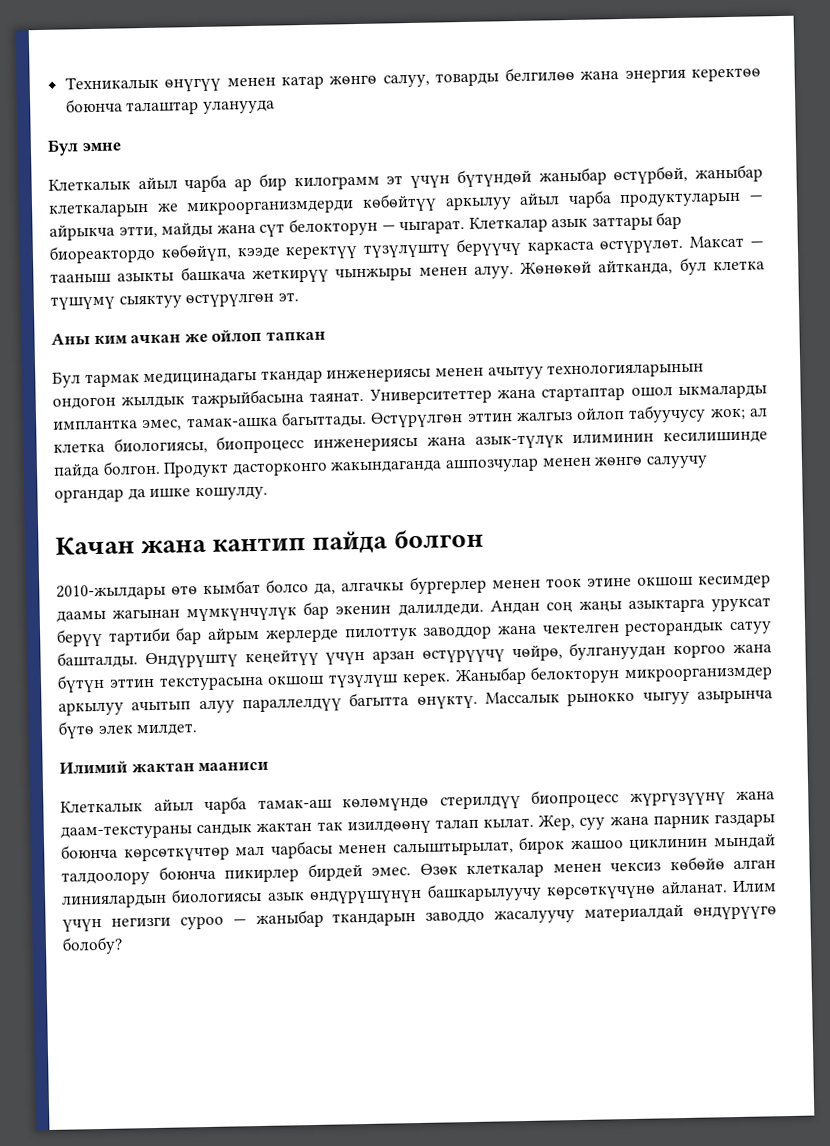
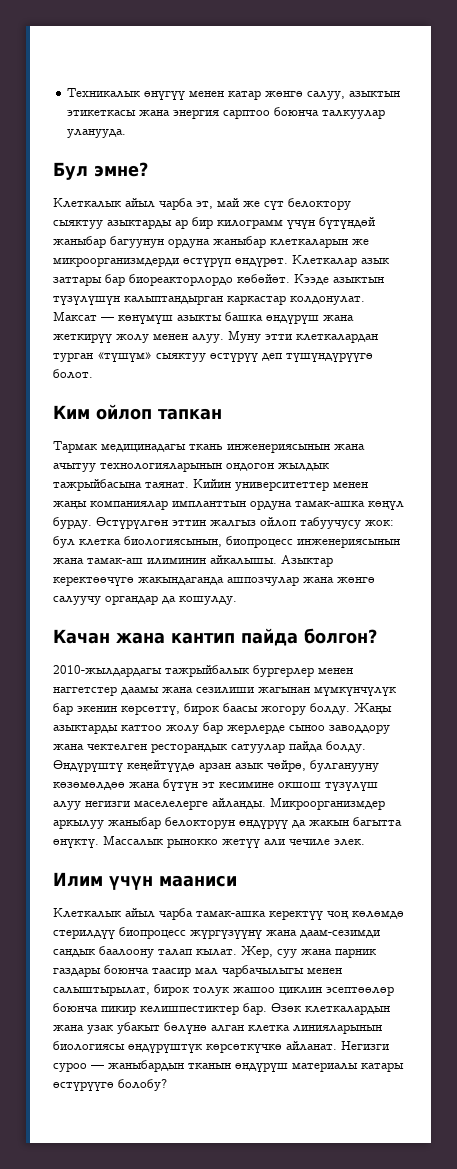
- Техникалык өнүгүү менен катар жөнгө салуу, товарды белгилөө жана энергия керектөө боюнча талаштар уланууда
- Бул эмне
- Клеткалык айыл чарба ар бир килограмм эт үчүн бүтүндөй жаныбар өстүрбөй, жаныбар клеткаларын же микроорганизмдерди көбөйтүү аркылуу айыл чарба продуктуларын — айрыкча этти, майды жана сүт белокторун — чыгарат. Клеткалар азык заттары бар биореактордо көбөйүп, кээде керектүү түзүлүштү берүүчү каркаста өстүрүлөт. Максат — тааныш азыкты башкача жеткирүү чынжыры менен алуу. Жөнөкөй айтканда, бул клетка түшүмү сыяктуу өстүрүлгөн эт.
- Аны ким ачкан же ойлоп тапкан
- Бул тармак медицинадагы ткандар инженериясы менен ачытуу технологияларынын ондогон жылдык тажрыйбасына таянат.
+ Техникалык өнүгүү менен катар жөнгө салуу, азыктын этикеткасы жана энергия сарптоо боюнча талкуулар уланууда.
+ Бул эмне?
+ Клеткалык айыл чарба эт, май же сүт белоктору сыяктуу азыктарды ар бир килограмм үчүн бүтүндөй жаныбар багуунун ордуна жаныбар клеткаларын же микроорганизмдерди өстүрүп өндүрөт. Клеткалар азык заттары бар биореакторлордо көбөйөт. Кээде азыктын түзүлүшүн калыптандырган каркастар колдонулат. Максат — көнүмүш азыкты башка өндүрүш жана жеткирүү жолу менен алуу. Муну этти клеткалардан турган «түшүм» сыяктуу өстүрүү деп түшүндүрүүгө болот.
+ Ким ойлоп тапкан
+ Тармак медицинадагы ткань инженериясынын жана ачытуу технологияларынын ондогон жылдык тажрыйбасына таянат.
- Университеттер жана стартаптар ошол ыкмаларды имплантка эмес, тамак-ашка багыттады.
+ Кийин университеттер менен жаңы компаниялар импланттын ордуна тамак-ашка көңүл бурду.
- Өстүрүлгөн эттин жалгыз ойлоп табуучусу жок; ал клетка биологиясы, биопроцесс инженериясы жана азык-түлүк илиминин кесилишинде пайда болгон. Продукт дасторконго жакындаганда ашпозчулар менен жөнгө салуучу органдар да ишке кошулду.
+ Өстүрүлгөн эттин жалгыз ойлоп табуучусу жок: бул клетка биологиясынын, биопроцесс инженериясынын жана тамак-аш илиминин айкалышы. Азыктар керектөөчүгө жакындаганда ашпозчулар жана жөнгө салуучу органдар да кошулду.
- Качан жана кантип пайда болгон
- 2010-жылдары өтө кымбат болсо да, алгачкы бургерлер менен тоок этине окшош кесимдер даамы жагынан мүмкүнчүлүк бар экенин далилдеди. Андан соң жаңы азыктарга уруксат берүү тартиби бар айрым жерлерде пилоттук заводдор жана чектелген ресторандык сатуу башталды. Өндүрүштү кеңейтүү үчүн арзан өстүрүүчү чөйрө, булгануудан коргоо жана бүтүн эттин текстурасына окшош түзүлүш керек. Жаныбар белокторун микроорганизмдер аркылуу ачытып алуу параллелдүү багытта өнүктү. Массалык рынокко чыгуу азырынча бүтө элек милдет.
- Илимий жактан мааниси
- Клеткалык айыл чарба тамак-аш көлөмүндө стерилдүү биопроцесс жүргүзүүнү жана даам-текстураны сандык жактан так изилдөөнү талап кылат.
+ Качан жана кантип пайда болгон?
+ 2010-жылдардагы тажрыйбалык бургерлер менен наггетстер даамы жана сезилиши жагынан мүмкүнчүлүк бар экенин көрсөттү, бирок баасы жогору болду. Жаңы азыктарды каттоо жолу бар жерлерде сыноо заводдору жана чектелген ресторандык сатуулар пайда болду. Өндүрүштү кеңейтүүдө арзан азык чөйрө, булганууну көзөмөлдөө жана бүтүн эт кесимине окшош түзүлүш алуу негизги маселелерге айланды. Микроорганизмдер аркылуу жаныбар белокторун өндүрүү да жакын багытта өнүктү. Массалык рынокко жетүү али чечиле элек.
+ Илим үчүн мааниси
+ Клеткалык айыл чарба тамак-ашка керектүү чоң көлөмдө стерилдүү биопроцесс жүргүзүүнү жана даам-сезимди сандык баалоону талап кылат.
- Жер, суу жана парник газдары боюнча көрсөткүчтөр мал чарбасы менен салыштырылат, бирок жашоо циклинин мындай талдоолору боюнча пикирлер бирдей эмес. Өзөк клеткалар менен чексиз көбөйө алган линиялардын биологиясы азык өндүрүшүнүн башкарылуучу көрсөткүчүнө айланат. Илим үчүн негизги суроо — жаныбар ткандарын заводдо жасалуучу материалдай өндүрүүгө болобу?
+ Жер, суу жана парник газдары боюнча таасир мал чарбачылыгы менен салыштырылат, бирок толук жашоо циклин эсептөөлөр боюнча пикир келишпестиктер бар. Өзөк клеткалардын жана узак убакыт бөлүнө алган клетка линияларынын биологиясы өндүрүштүк көрсөткүчкө айланат. Негизги суроо — жаныбардын тканын өндүрүш материалы катары өстүрүүгө болобу?

